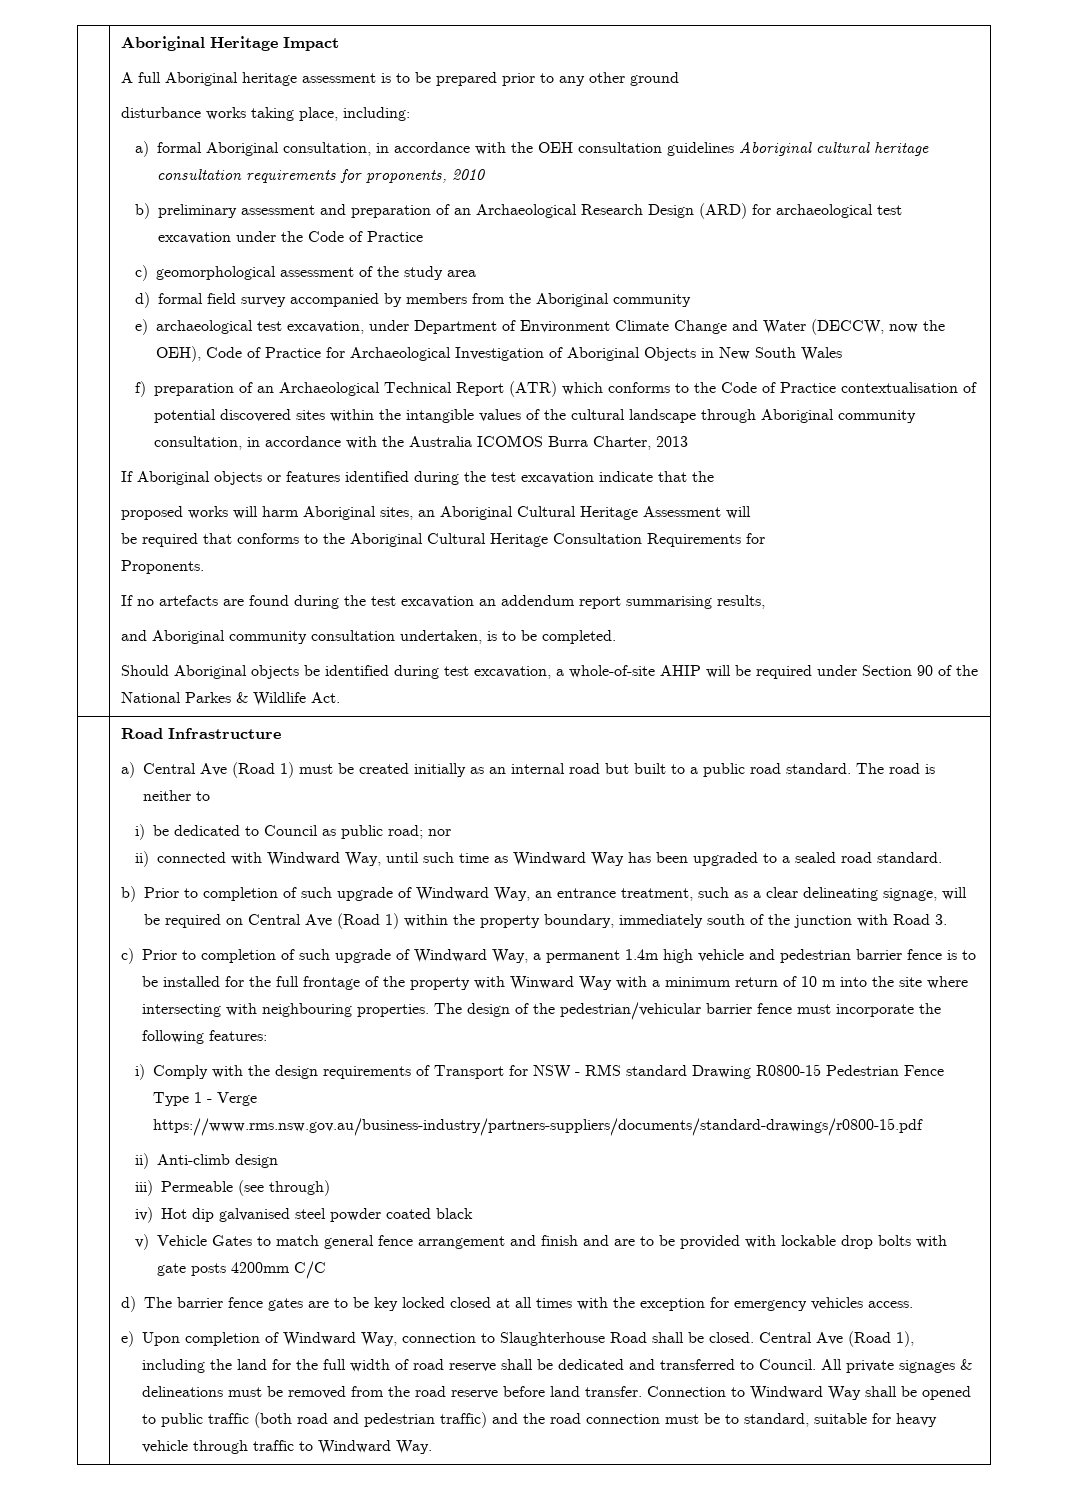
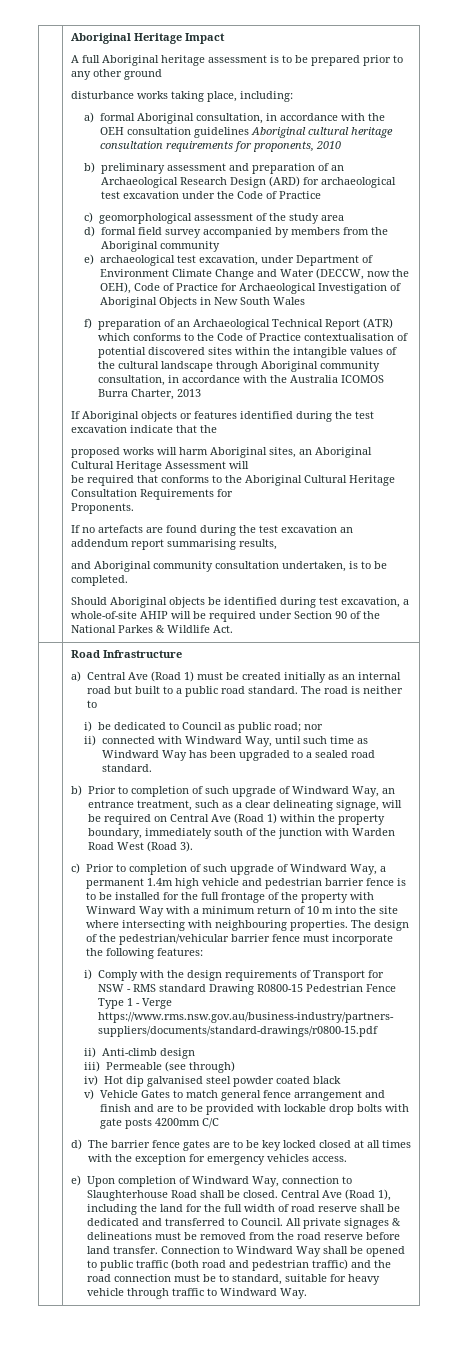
- b) Prior to completion of such upgrade of Windward Way, an entrance treatment, such as a clear delineating signage, will be required on Central Ave (Road 1) within the property boundary, immediately south of the junction with Road 3.
+ b) Prior to completion of such upgrade of Windward Way, an entrance treatment, such as a clear delineating signage, will be required on Central Ave (Road 1) within the property boundary, immediately south of the junction with Warden Road West (Road 3).

